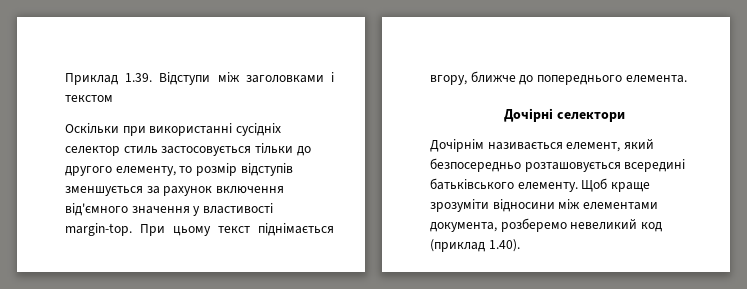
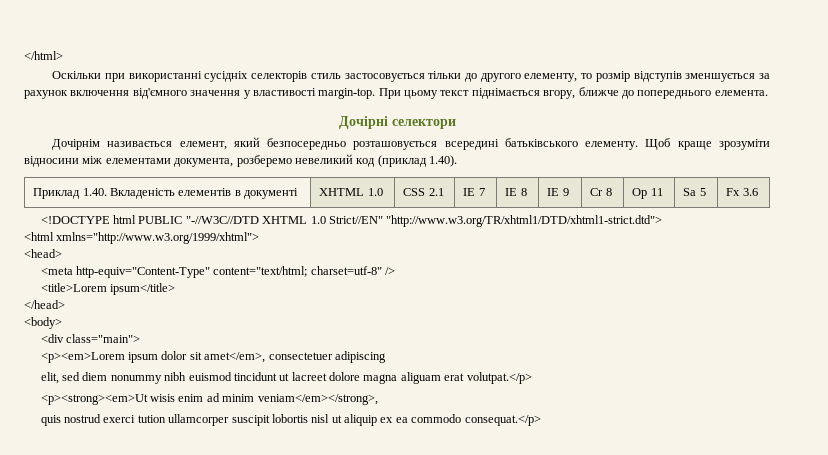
- Приклад 1.39. Відступи між заголовками і текстом
+ </html>
- Оскільки при використанні сусідніх селектор стиль застосовується тільки до другого елементу, то розмір відступів зменшується за рахунок включення від'ємного значення у властивості margin-top.
+ Оскільки при використанні сусідніх селекторів стиль застосовується тільки до другого елементу, то розмір відступів зменшується за рахунок включення від'ємного значення у властивості margin-top.
+ Приклад 1.40. Вкладеність елементів в документі | XHTML 1.0 | CSS 2.1 | IE 7 | IE 8 | IE 9 | Cr 8 | Op 11 | Sa 5 | Fx 3.6
+ <!DOCTYPE html PUBLIC "-//W3C//DTD XHTML 1.0 Strict//EN" "http://www.w3.org/TR/xhtml1/DTD/xhtml1-strict.dtd">
+ <html xmlns="http://www.w3.org/1999/xhtml">
+ <head>
+ <meta http-equiv="Content-Type" content="text/html; charset=utf-8" />
+ <title>Lorem ipsum</title>
+ </head>
+ <body>
+ <div class="main">
+ <p><em>Lorem ipsum dolor sit amet</em>, consectetuer adipiscing
+ elit, sed diem nonummy nibh euismod tincidunt ut lacreet dolore magna aliguam erat volutpat.</p>
+ <p><strong><em>Ut wisis enim ad minim veniam</em></strong>,
+ quis nostrud exerci tution ullamcorper suscipit lobortis nisl ut aliquip ex ea commodo consequat.</p>

